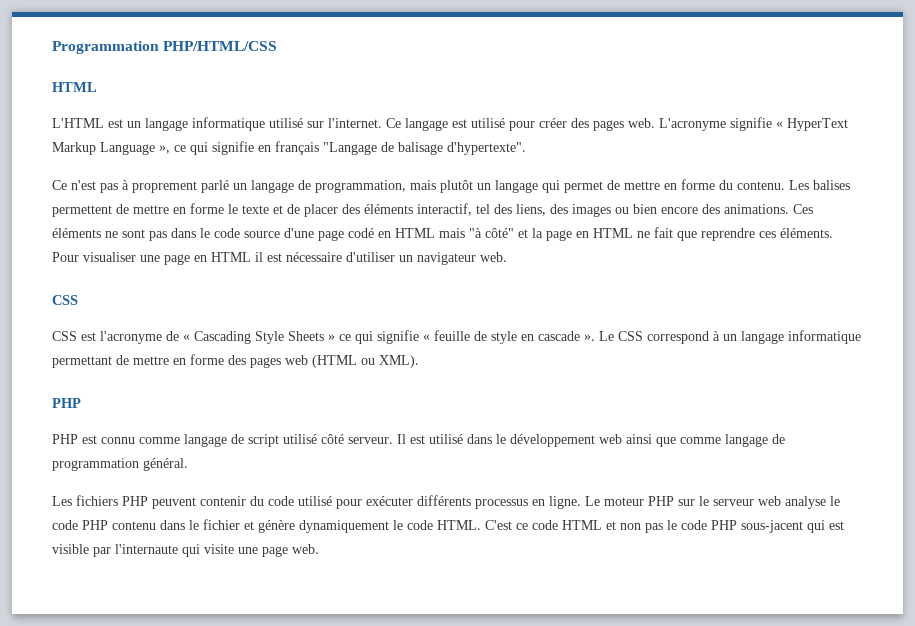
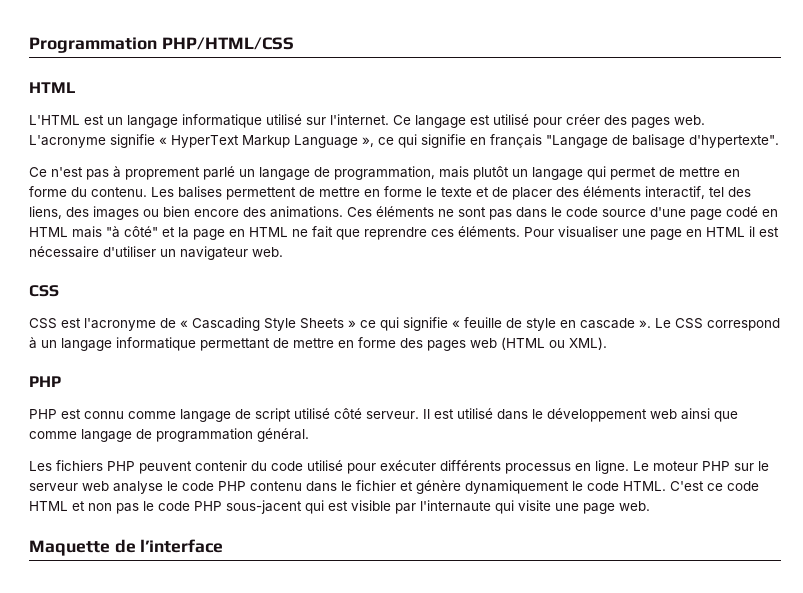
+ Maquette de l’interface

